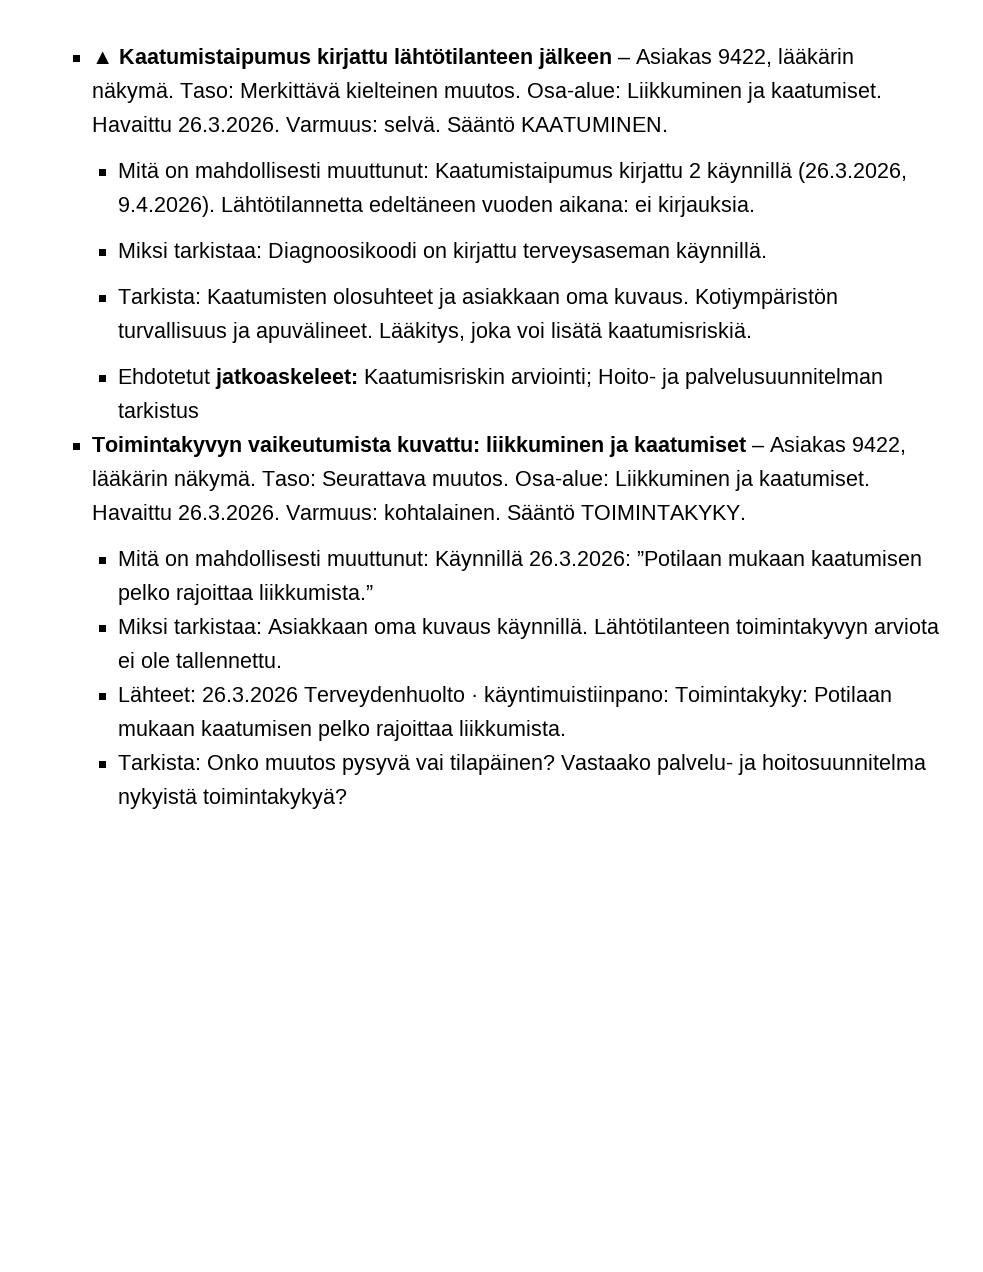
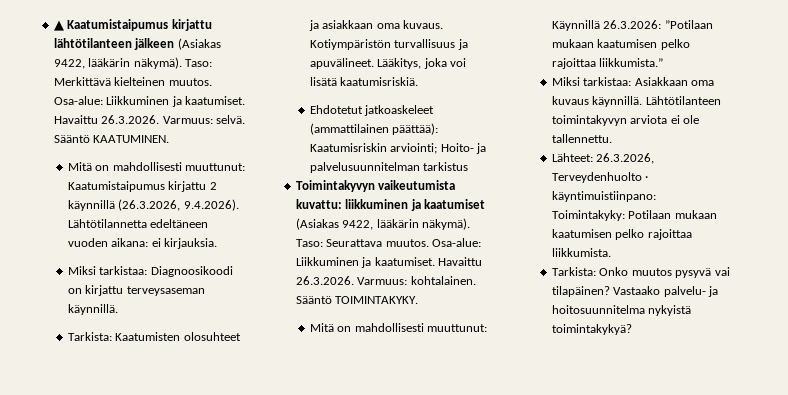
- ▲ Kaatumistaipumus kirjattu lähtötilanteen jälkeen – Asiakas 9422, lääkärin näkymä.
+ ▲ Kaatumistaipumus kirjattu lähtötilanteen jälkeen (Asiakas 9422, lääkärin näkymä).
- Ehdotetut jatkoaskeleet: Kaatumisriskin arviointi; Hoito- ja palvelusuunnitelman tarkistus
+ Ehdotetut jatkoaskeleet (ammattilainen päättää): Kaatumisriskin arviointi; Hoito- ja palvelusuunnitelman tarkistus
- Toimintakyvyn vaikeutumista kuvattu: liikkuminen ja kaatumiset – Asiakas 9422, lääkärin näkymä.
+ Toimintakyvyn vaikeutumista kuvattu: liikkuminen ja kaatumiset (Asiakas 9422, lääkärin näkymä).
- Lähteet: 26.3.2026 Terveydenhuolto · käyntimuistiinpano: Toimintakyky: Potilaan mukaan kaatumisen pelko rajoittaa liikkumista.
+ Lähteet: 26.3.2026, Terveydenhuolto · käyntimuistiinpano: Toimintakyky: Potilaan mukaan kaatumisen pelko rajoittaa liikkumista.

